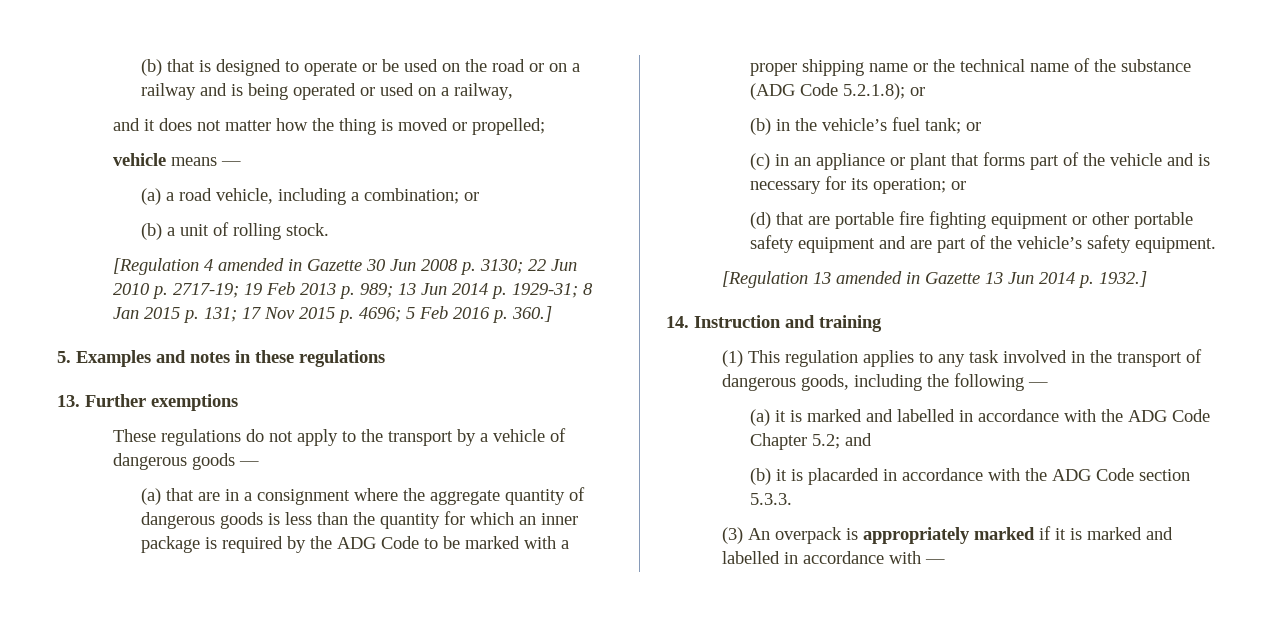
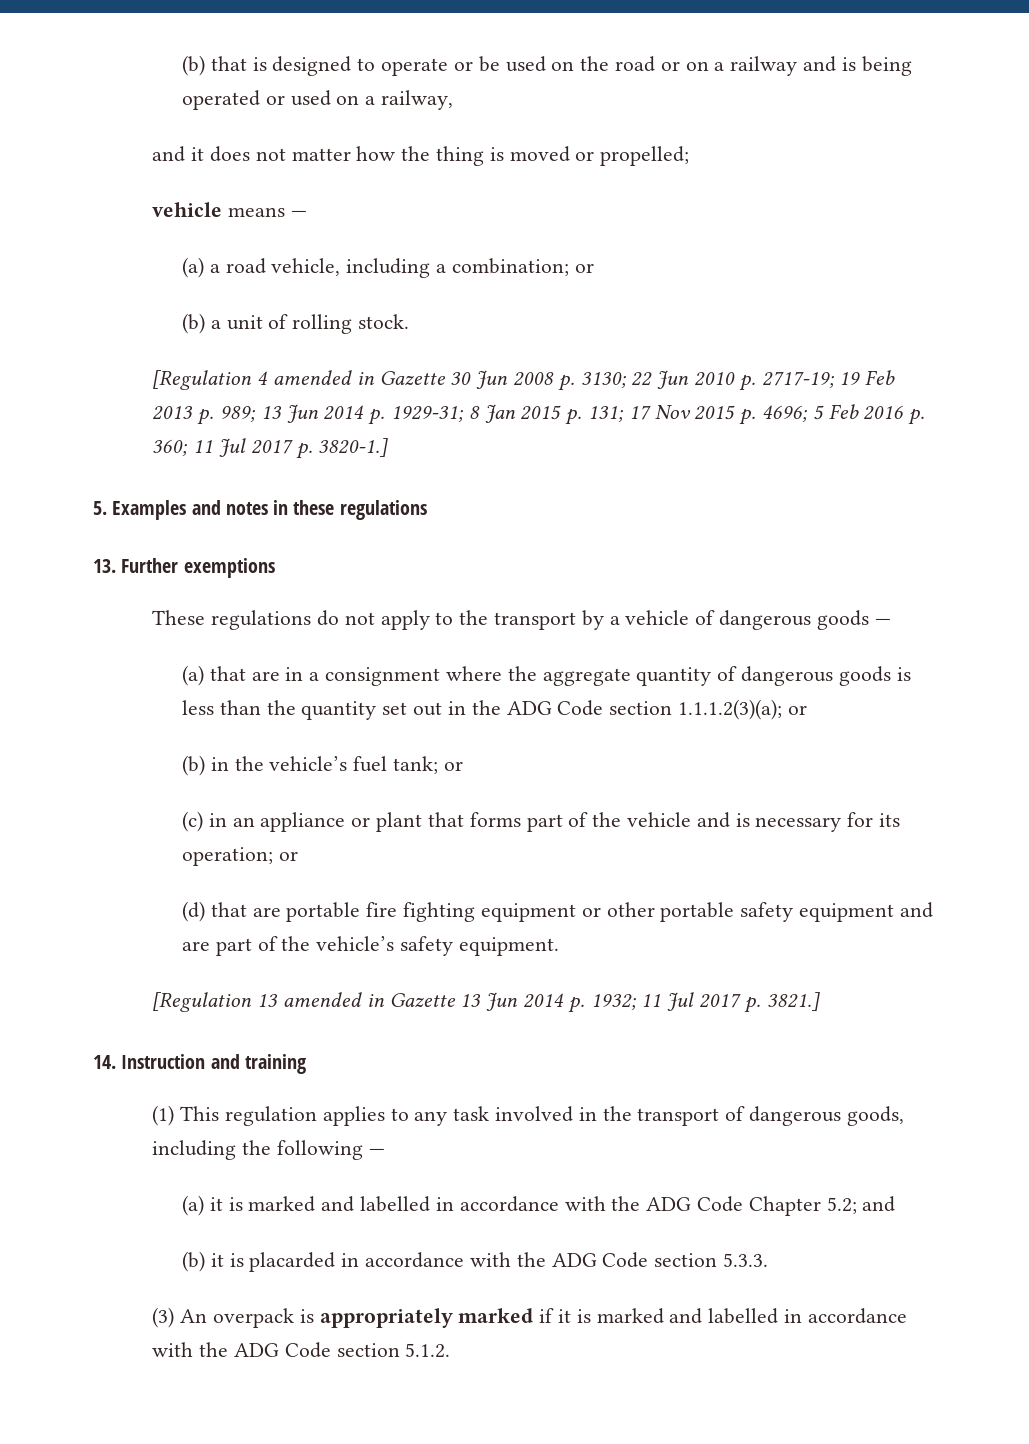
- [Regulation 4 amended in Gazette 30 Jun 2008 p. 3130; 22 Jun 2010 p. 2717-19; 19 Feb 2013 p. 989; 13 Jun 2014 p. 1929-31; 8 Jan 2015 p. 131; 17 Nov 2015 p. 4696; 5 Feb 2016 p. 360.]
+ [Regulation 4 amended in Gazette 30 Jun 2008 p. 3130; 22 Jun 2010 p. 2717-19; 19 Feb 2013 p. 989; 13 Jun 2014 p. 1929-31; 8 Jan 2015 p. 131; 17 Nov 2015 p. 4696; 5 Feb 2016 p. 360; 11 Jul 2017 p. 3820-1.]
- (a) that are in a consignment where the aggregate quantity of dangerous goods is less than the quantity for which an inner package is required by the ADG Code to be marked with a proper shipping name or the technical name of the substance (ADG Code 5.2.1.8); or
+ (a) that are in a consignment where the aggregate quantity of dangerous goods is less than the quantity set out in the ADG Code section 1.1.1.2(3)(a); or
- [Regulation 13 amended in Gazette 13 Jun 2014 p. 1932.]
+ [Regulation 13 amended in Gazette 13 Jun 2014 p. 1932; 11 Jul 2017 p. 3821.]
- (3) An overpack is appropriately marked if it is marked and labelled in accordance with —
+ (3) An overpack is appropriately marked if it is marked and labelled in accordance with the ADG Code section 5.1.2.

